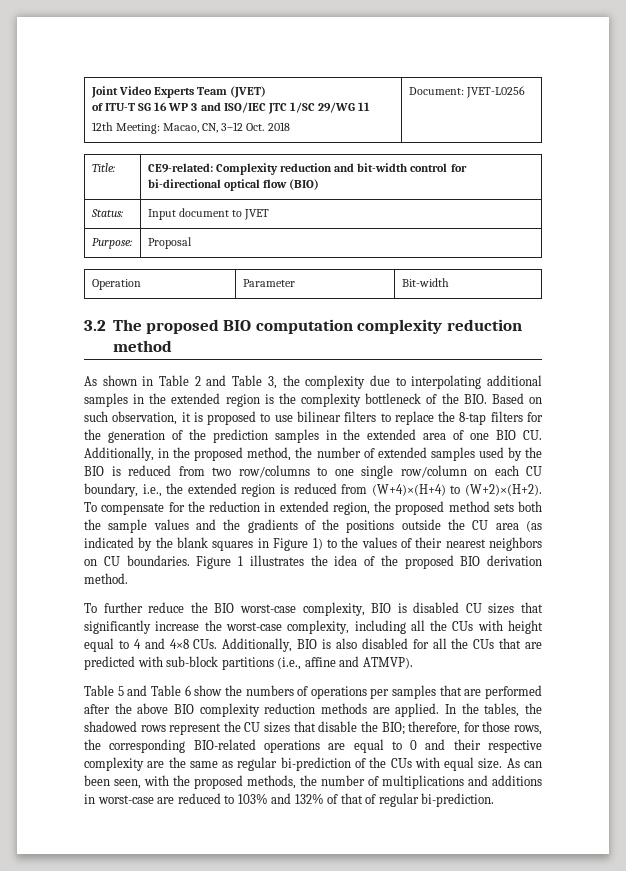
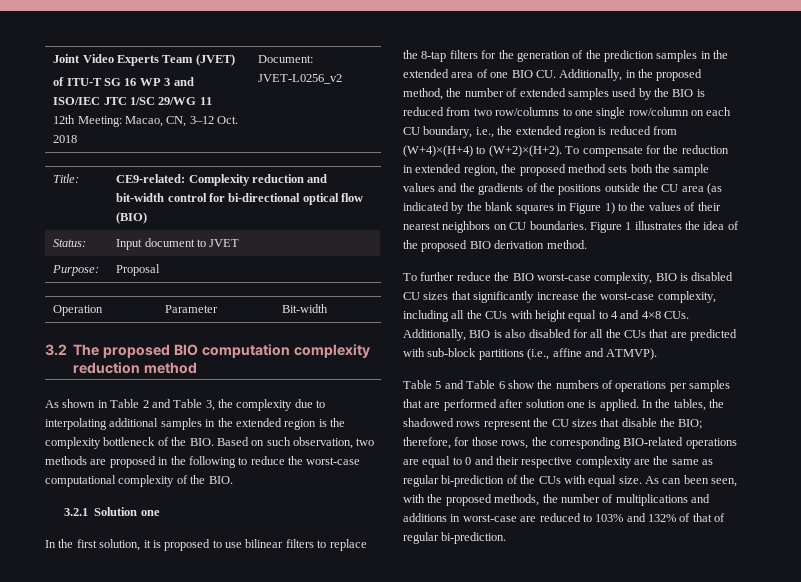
  Joint Video Experts Team (JVET)
  of ITU-T SG 16 WP 3 and ISO/IEC JTC 1/SC 29/WG 11
- 12th Meeting: Macao, CN, 3–12 Oct. 2018 | Document: JVET-L0256
+ 12th Meeting: Macao, CN, 3–12 Oct. 2018 | Document: JVET-L0256_v2
- As shown in Table 2 and Table 3, the complexity due to interpolating additional samples in the extended region is the complexity bottleneck of the BIO. Based on such observation, it is proposed to use bilinear filters to replace the 8-tap filters for the generation of the prediction samples in the extended area of one BIO CU. Additionally, in the proposed method, the number of extended samples used by the BIO is reduced from two row/columns to one single row/column on each CU boundary, i.e., the extended region is reduced from (W+4)×(H+4) to (W+2)×(H+2).
+ As shown in Table 2 and Table 3, the complexity due to interpolating additional samples in the extended region is the complexity bottleneck of the BIO. Based on such observation, two methods are proposed in the following to reduce the worst-case computational complexity of the BIO.
+ 3.2.1 Solution one
+ In the first solution, it is proposed to use bilinear filters to replace the 8-tap filters for the generation of the prediction samples in the extended area of one BIO CU. Additionally, in the proposed method, the number of extended samples used by the BIO is reduced from two row/columns to one single row/column on each CU boundary, i.e., the extended region is reduced from (W+4)×(H+4) to (W+2)×(H+2).
- Table 5 and Table 6 show the numbers of operations per samples that are performed after the above BIO complexity reduction methods are applied.
+ Table 5 and Table 6 show the numbers of operations per samples that are performed after solution one is applied.

